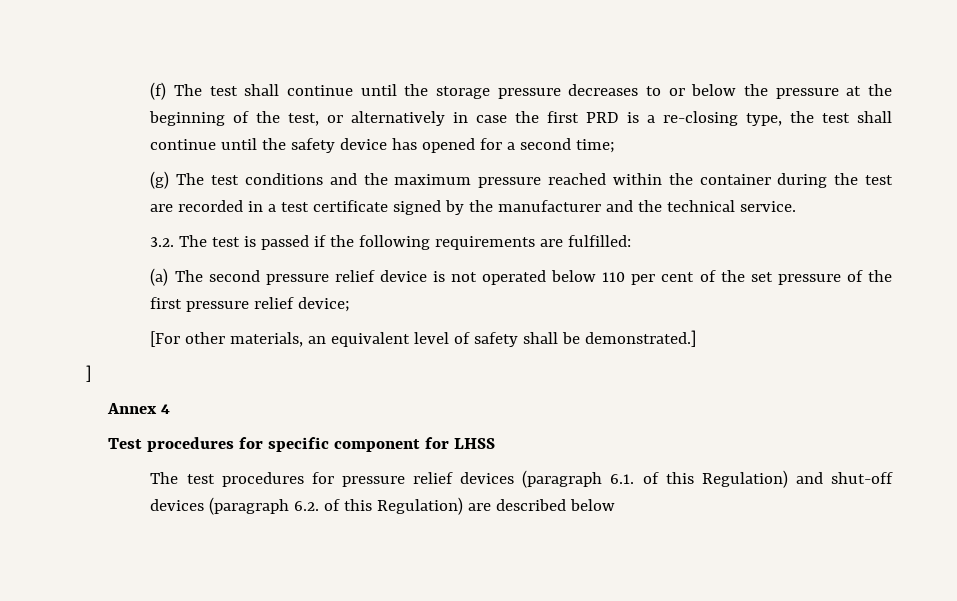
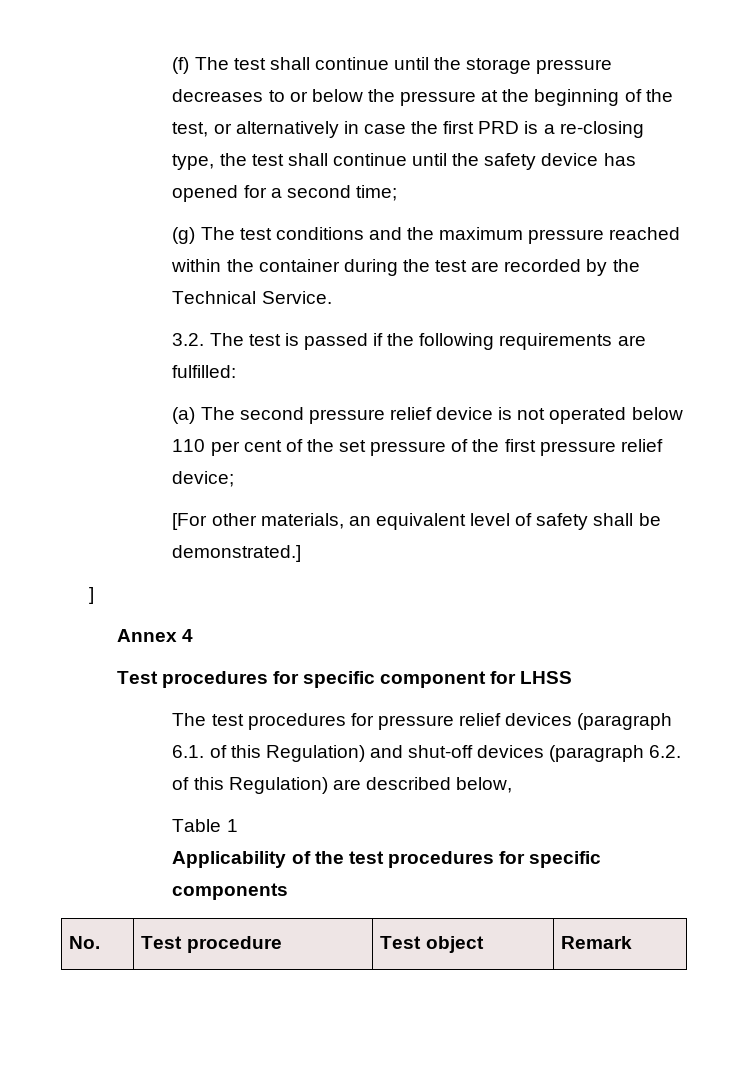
- (g) The test conditions and the maximum pressure reached within the container during the test are recorded in a test certificate signed by the manufacturer and the technical service.
+ (g) The test conditions and the maximum pressure reached within the container during the test are recorded by the Technical Service.
- The test procedures for pressure relief devices (paragraph 6.1. of this Regulation) and shut-off devices (paragraph 6.2. of this Regulation) are described below
+ The test procedures for pressure relief devices (paragraph 6.1. of this Regulation) and shut-off devices (paragraph 6.2. of this Regulation) are described below,
+ Table 1
+ Applicability of the test procedures for specific components
+ No. | Test procedure | Test object | Remark

